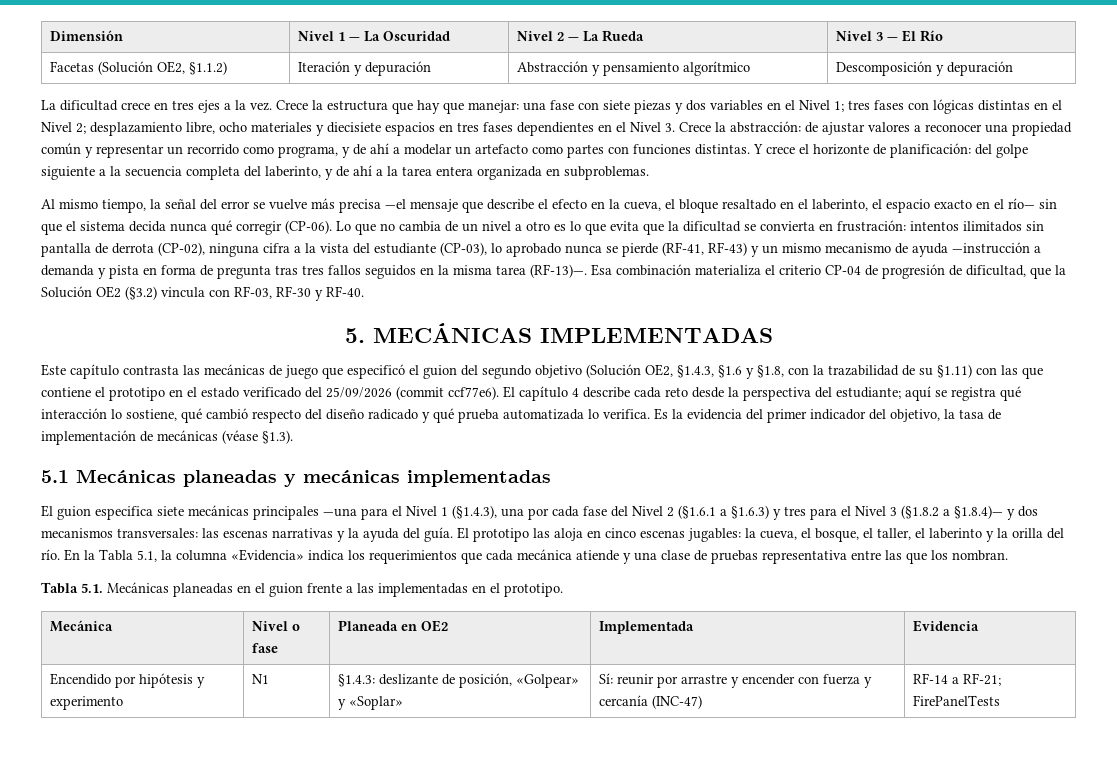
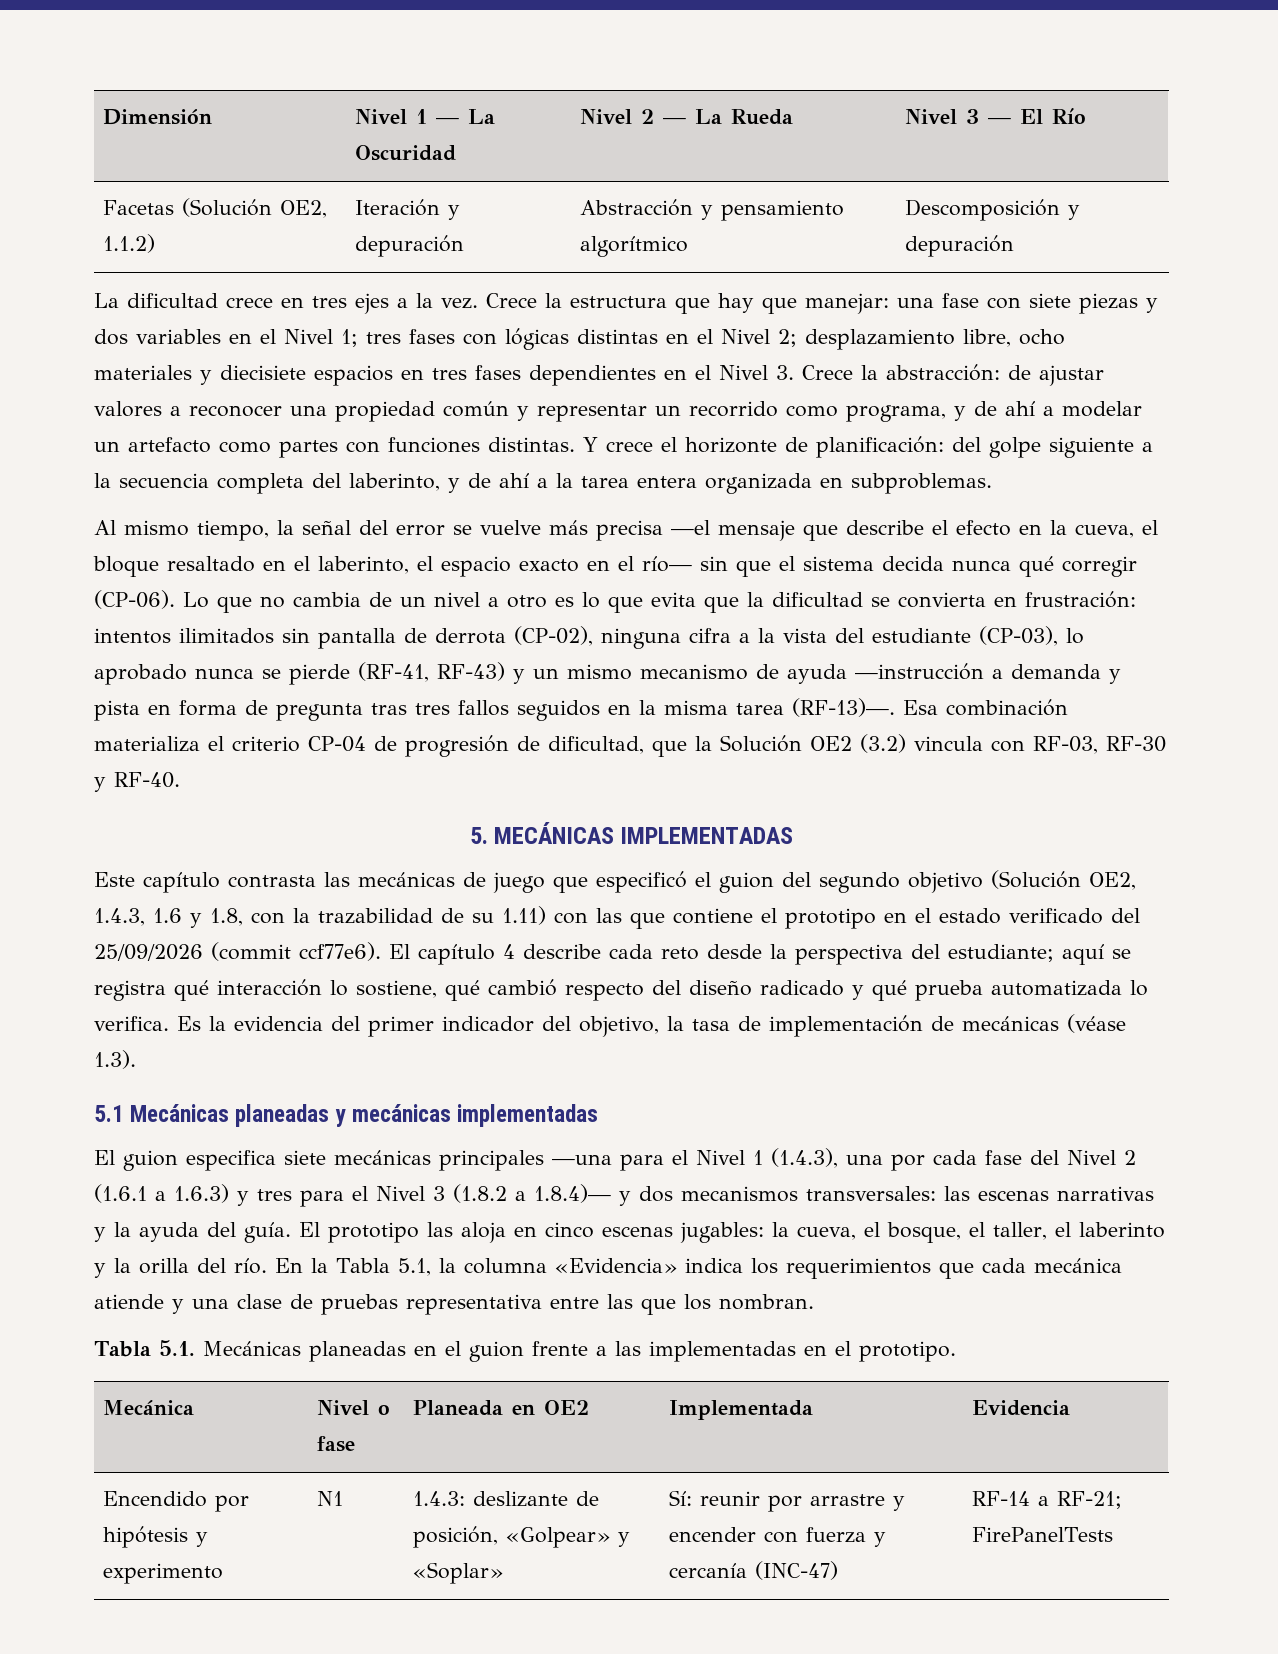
- Facetas (Solución OE2, §1.1.2) | Iteración y depuración | Abstracción y pensamiento algorítmico | Descomposición y depuración
+ Facetas (Solución OE2, 1.1.2) | Iteración y depuración | Abstracción y pensamiento algorítmico | Descomposición y depuración
- Esa combinación materializa el criterio CP-04 de progresión de dificultad, que la Solución OE2 (§3.2) vincula con RF-03, RF-30 y RF-40.
+ Esa combinación materializa el criterio CP-04 de progresión de dificultad, que la Solución OE2 (3.2) vincula con RF-03, RF-30 y RF-40.
- Este capítulo contrasta las mecánicas de juego que especificó el guion del segundo objetivo (Solución OE2, §1.4.3, §1.6 y §1.8, con la trazabilidad de su §1.11) con las que contiene el prototipo en el estado verificado del 25/09/2026 (commit ccf77e6).
+ Este capítulo contrasta las mecánicas de juego que especificó el guion del segundo objetivo (Solución OE2, 1.4.3, 1.6 y 1.8, con la trazabilidad de su 1.11) con las que contiene el prototipo en el estado verificado del 25/09/2026 (commit ccf77e6).
- Es la evidencia del primer indicador del objetivo, la tasa de implementación de mecánicas (véase §1.3).
+ Es la evidencia del primer indicador del objetivo, la tasa de implementación de mecánicas (véase 1.3).
- El guion especifica siete mecánicas principales —una para el Nivel 1 (§1.4.3), una por cada fase del Nivel 2 (§1.6.1 a §1.6.3) y tres para el Nivel 3 (§1.8.2 a §1.8.4)— y dos mecanismos transversales: las escenas narrativas y la ayuda del guía.
+ El guion especifica siete mecánicas principales —una para el Nivel 1 (1.4.3), una por cada fase del Nivel 2 (1.6.1 a 1.6.3) y tres para el Nivel 3 (1.8.2 a 1.8.4)— y dos mecanismos transversales: las escenas narrativas y la ayuda del guía.
- Encendido por hipótesis y experimento | N1 | §1.4.3: deslizante de posición, «Golpear» y «Soplar» | Sí: reunir por arrastre y encender con fuerza y cercanía (INC-47) | RF-14 a RF-21; FirePanelTests
+ Encendido por hipótesis y experimento | N1 | 1.4.3: deslizante de posición, «Golpear» y «Soplar» | Sí: reunir por arrastre y encender con fuerza y cercanía (INC-47) | RF-14 a RF-21; FirePanelTests

